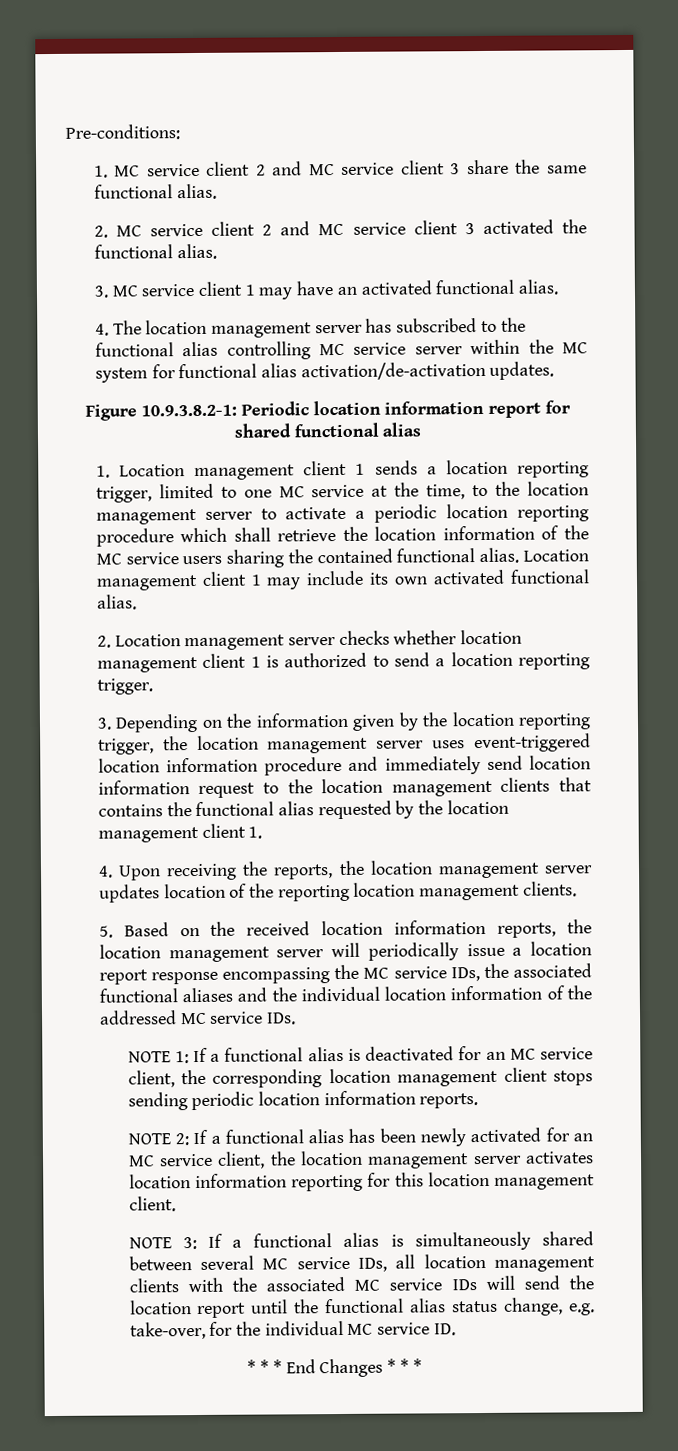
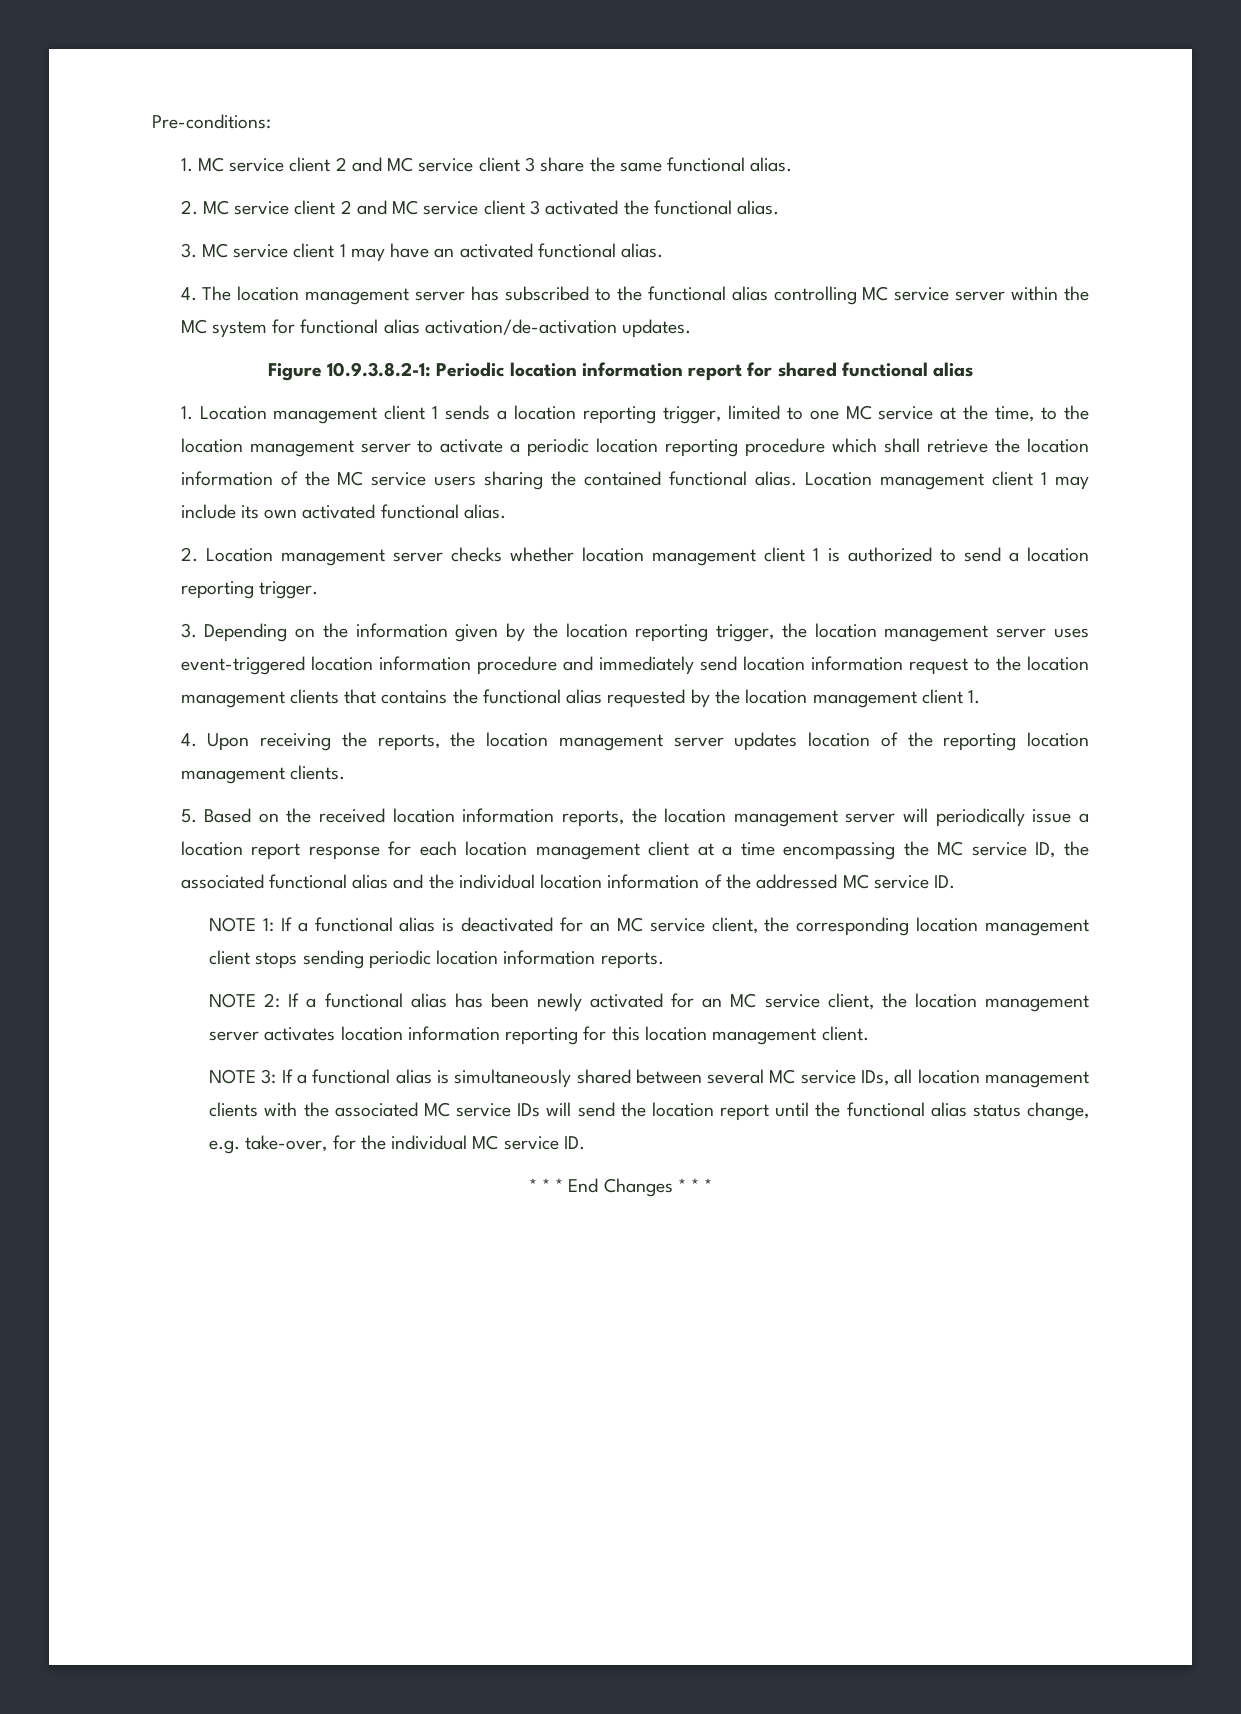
- 5. Based on the received location information reports, the location management server will periodically issue a location report response encompassing the MC service IDs, the associated functional aliases and the individual location information of the addressed MC service IDs.
+ 5. Based on the received location information reports, the location management server will periodically issue a location report response for each location management client at a time encompassing the MC service ID, the associated functional alias and the individual location information of the addressed MC service ID.

